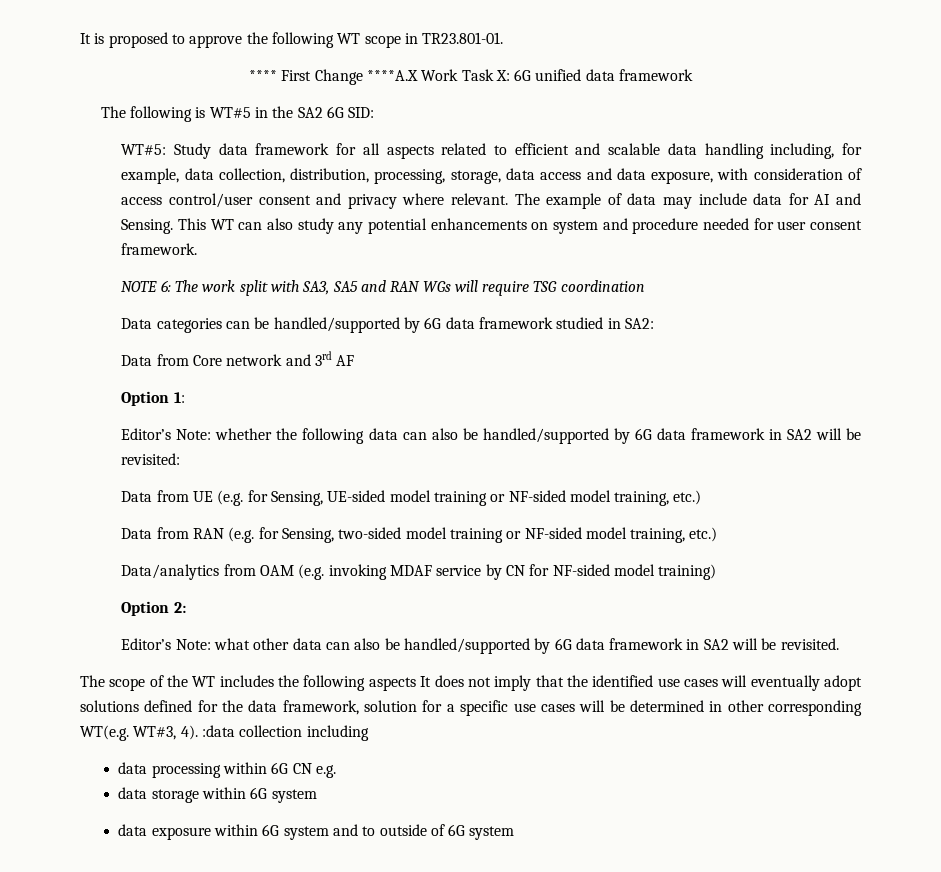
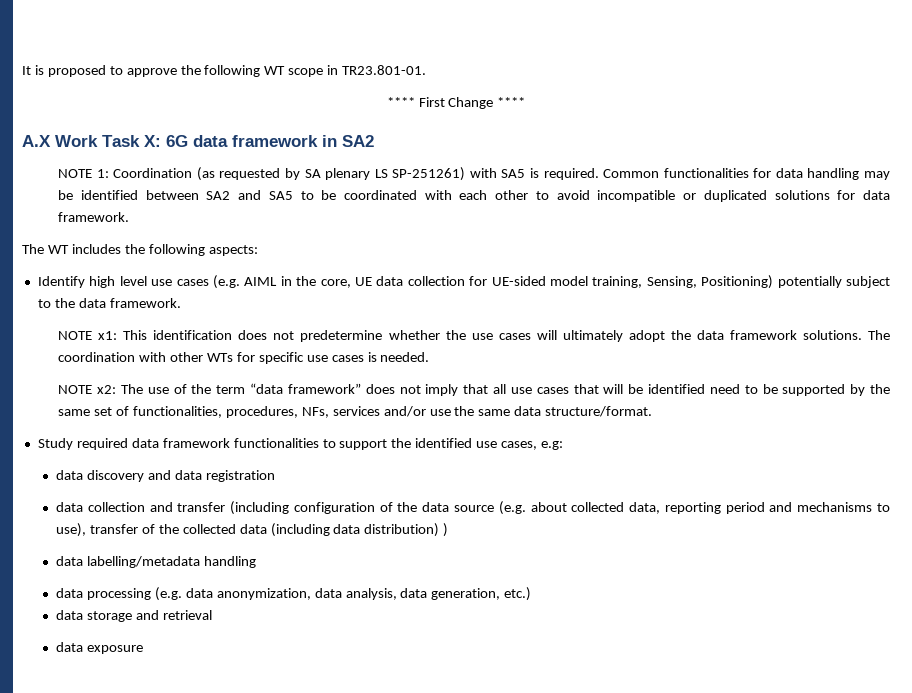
- **** First Change ****A.X Work Task X: 6G unified data framework
- The following is WT#5 in the SA2 6G SID:
- WT#5: Study data framework for all aspects related to efficient and scalable data handling including, for example, data collection, distribution, processing, storage, data access and data exposure, with consideration of access control/user consent and privacy where relevant. The example of data may include data for AI and Sensing. This WT can also study any potential enhancements on system and procedure needed for user consent framework.
- NOTE 6: The work split with SA3, SA5 and RAN WGs will require TSG coordination
- Data categories can be handled/supported by 6G data framework studied in SA2:
- Data from Core network and 3rd AF
- Option 1:
- Editor’s Note: whether the following data can also be handled/supported by 6G data framework in SA2 will be revisited:
- Data from UE (e.g. for Sensing, UE-sided model training or NF-sided model training, etc.)
- Data from RAN (e.g. for Sensing, two-sided model training or NF-sided model training, etc.)
- Data/analytics from OAM (e.g. invoking MDAF service by CN for NF-sided model training)
- Option 2:
- Editor’s Note: what other data can also be handled/supported by 6G data framework in SA2 will be revisited.
- The scope of the WT includes the following aspects It does not imply that the identified use cases will eventually adopt solutions defined for the data framework, solution for a specific use cases will be determined in other corresponding WT(e.g. WT#3, 4). :data collection including
- data processing within 6G CN e.g.
+ **** First Change ****
+ A.X Work Task X: 6G data framework in SA2
+ NOTE 1: Coordination (as requested by SA plenary LS SP-251261) with SA5 is required. Common functionalities for data handling may be identified between SA2 and SA5 to be coordinated with each other to avoid incompatible or duplicated solutions for data framework.
+ The WT includes the following aspects:
+ Identify high level use cases (e.g. AIML in the core, UE data collection for UE-sided model training, Sensing, Positioning) potentially subject to the data framework.
+ NOTE x1: This identification does not predetermine whether the use cases will ultimately adopt the data framework solutions. The coordination with other WTs for specific use cases is needed.
+ NOTE x2: The use of the term “data framework” does not imply that all use cases that will be identified need to be supported by the same set of functionalities, procedures, NFs, services and/or use the same data structure/format.
+ Study required data framework functionalities to support the identified use cases, e.g:
+ data discovery and data registration
+ data collection and transfer (including configuration of the data source (e.g. about collected data, reporting period and mechanisms to use), transfer of the collected data (including data distribution) )
+ data labelling/metadata handling
+ data processing (e.g. data anonymization, data analysis, data generation, etc.)
- data storage within 6G system
+ data storage and retrieval
- data exposure within 6G system and to outside of 6G system
+ data exposure

